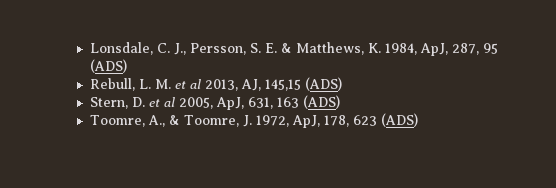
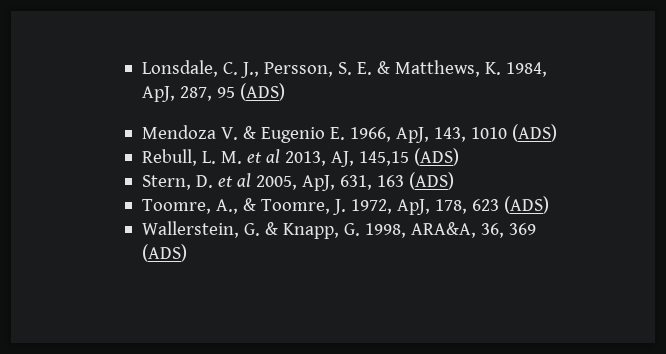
+ Mendoza V. & Eugenio E. 1966, ApJ, 143, 1010 (ADS)
+ Wallerstein, G. & Knapp, G. 1998, ARA&A, 36, 369 (ADS)

